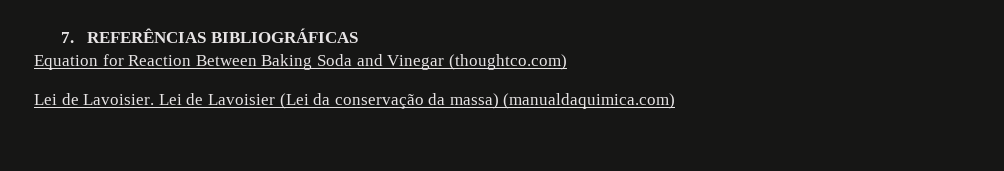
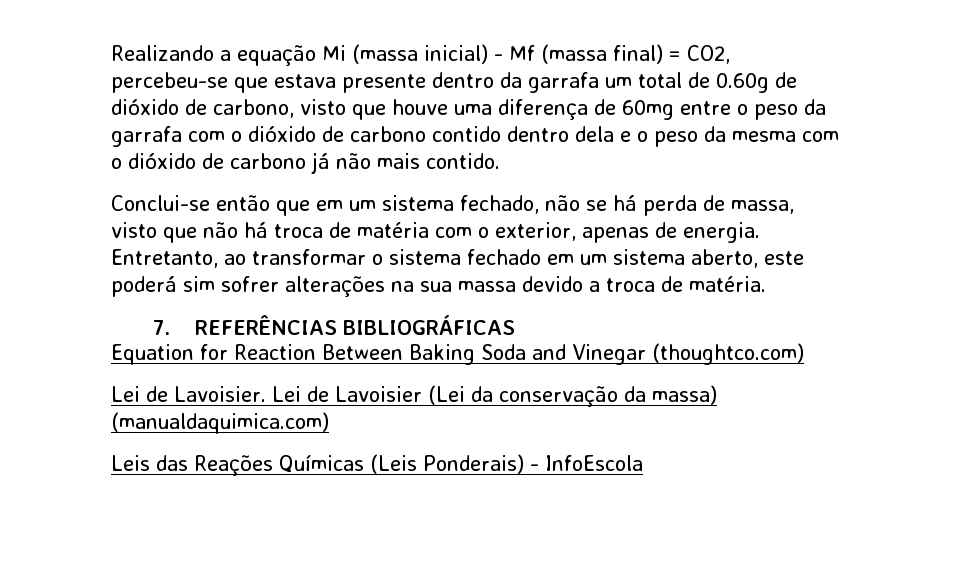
+ Realizando a equação Mi (massa inicial) - Mf (massa final) = CO2, percebeu-se que estava presente dentro da garrafa um total de 0.60g de dióxido de carbono, visto que houve uma diferença de 60mg entre o peso da garrafa com o dióxido de carbono contido dentro dela e o peso da mesma com o dióxido de carbono já não mais contido.
+ Conclui-se então que em um sistema fechado, não se há perda de massa, visto que não há troca de matéria com o exterior, apenas de energia. Entretanto, ao transformar o sistema fechado em um sistema aberto, este poderá sim sofrer alterações na sua massa devido a troca de matéria.
+ Leis das Reações Químicas (Leis Ponderais) - InfoEscola

